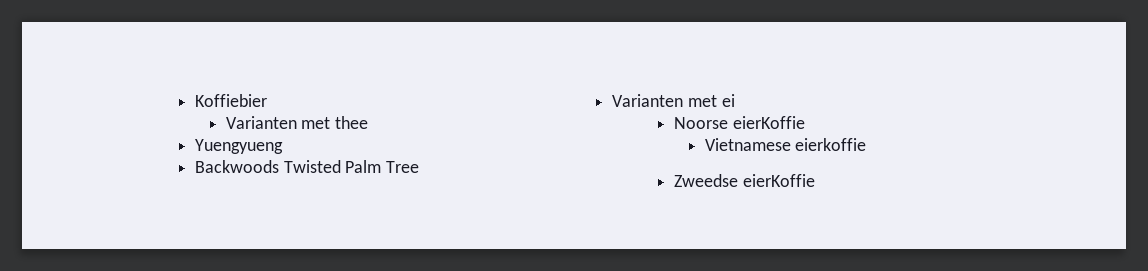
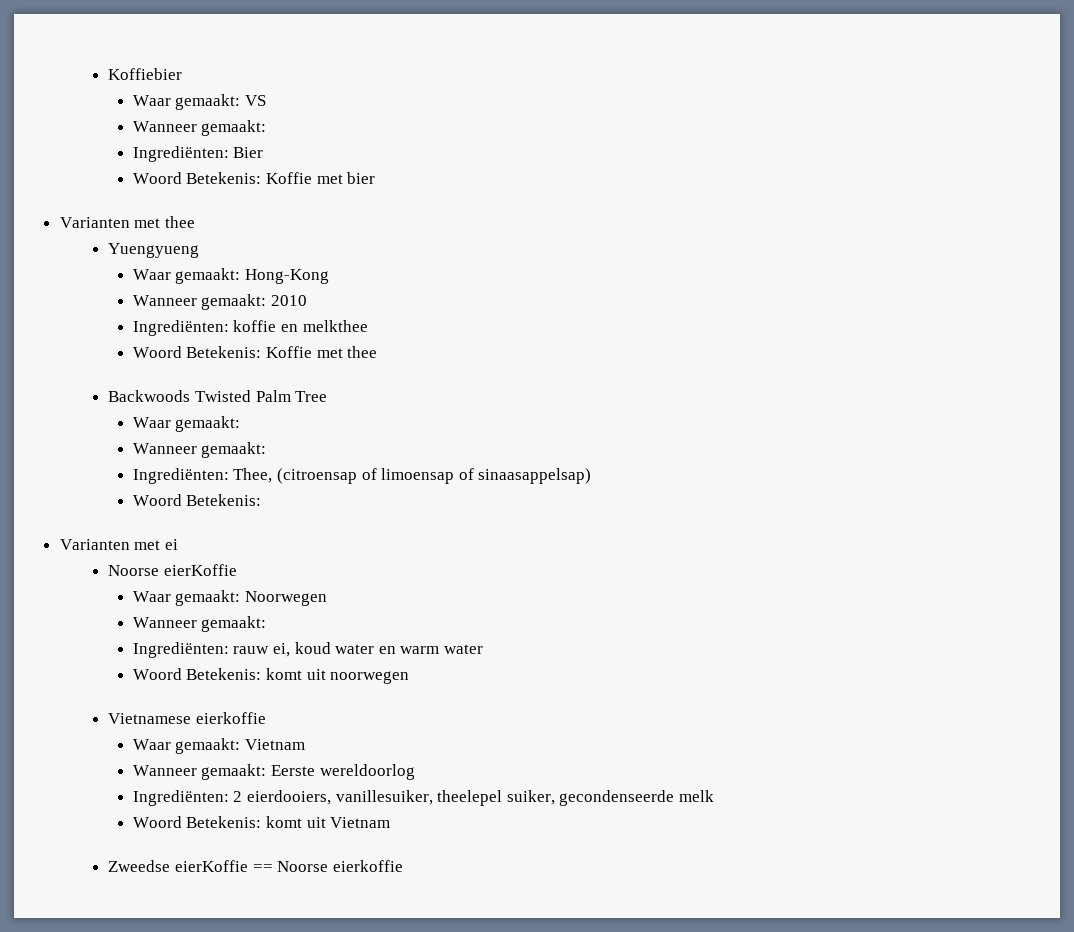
+ Waar gemaakt: VS
+ Wanneer gemaakt:
+ Ingrediënten: Bier
+ Woord Betekenis: Koffie met bier
  Varianten met thee
  Yuengyueng
+ Waar gemaakt: Hong-Kong
+ Wanneer gemaakt: 2010
+ Ingrediënten: koffie en melkthee
+ Woord Betekenis: Koffie met thee
  Backwoods Twisted Palm Tree
+ Waar gemaakt:
+ Wanneer gemaakt:
+ Ingrediënten: Thee, (citroensap of limoensap of sinaasappelsap)
+ Woord Betekenis:
+ Waar gemaakt: Noorwegen
+ Wanneer gemaakt:
+ Ingrediënten: rauw ei, koud water en warm water
+ Woord Betekenis: komt uit noorwegen
  Vietnamese eierkoffie
+ Waar gemaakt: Vietnam
+ Wanneer gemaakt: Eerste wereldoorlog
+ Ingrediënten: 2 eierdooiers, vanillesuiker, theelepel suiker, gecondenseerde melk
+ Woord Betekenis: komt uit Vietnam
- Zweedse eierKoffie
+ Zweedse eierKoffie == Noorse eierkoffie

